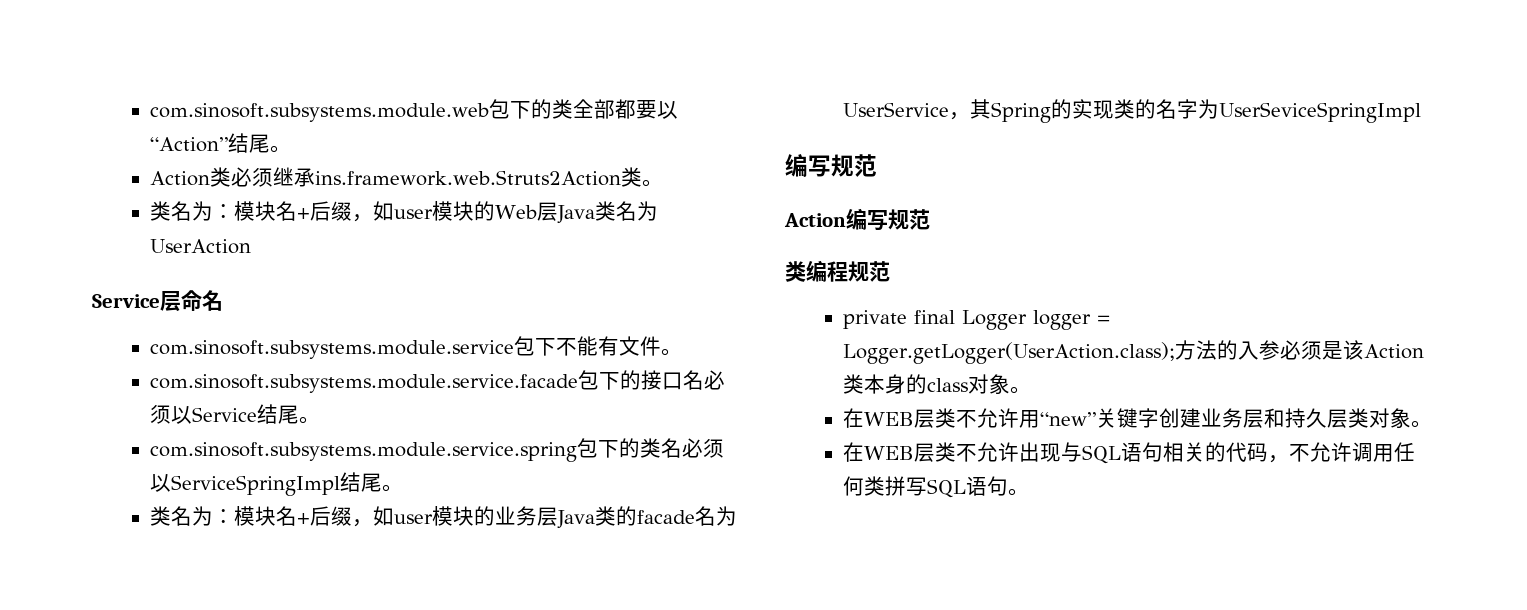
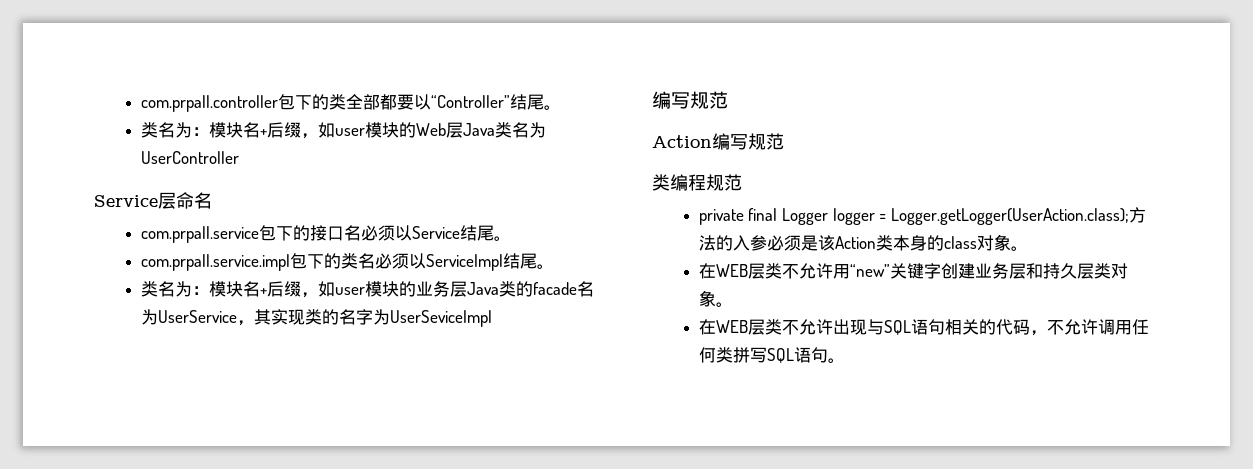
- com.sinosoft.subsystems.module.web包下的类全部都要以“Action”结尾。
- Action类必须继承ins.framework.web.Struts2Action类。
+ com.prpall.controller包下的类全部都要以“Controller”结尾。
- 类名为：模块名+后缀，如user模块的Web层Java类名为UserAction
+ 类名为：模块名+后缀，如user模块的Web层Java类名为UserController
- com.sinosoft.subsystems.module.service包下不能有文件。
- com.sinosoft.subsystems.module.service.facade包下的接口名必须以Service结尾。
+ com.prpall.service包下的接口名必须以Service结尾。
- com.sinosoft.subsystems.module.service.spring包下的类名必须以ServiceSpringImpl结尾。
+ com.prpall.service.impl包下的类名必须以ServiceImpl结尾。
- 类名为：模块名+后缀，如user模块的业务层Java类的facade名为UserService，其Spring的实现类的名字为UserSeviceSpringImpl
+ 类名为：模块名+后缀，如user模块的业务层Java类的facade名为UserService，其实现类的名字为UserSeviceImpl

